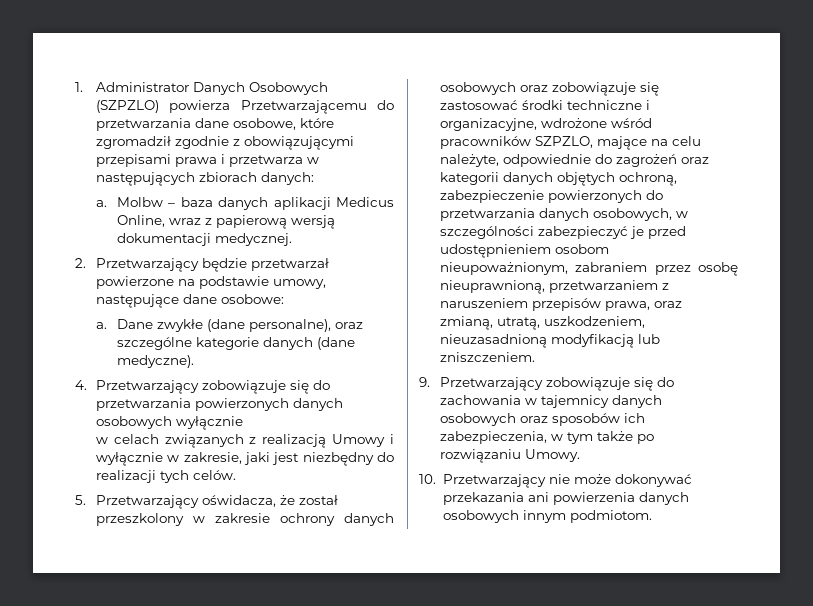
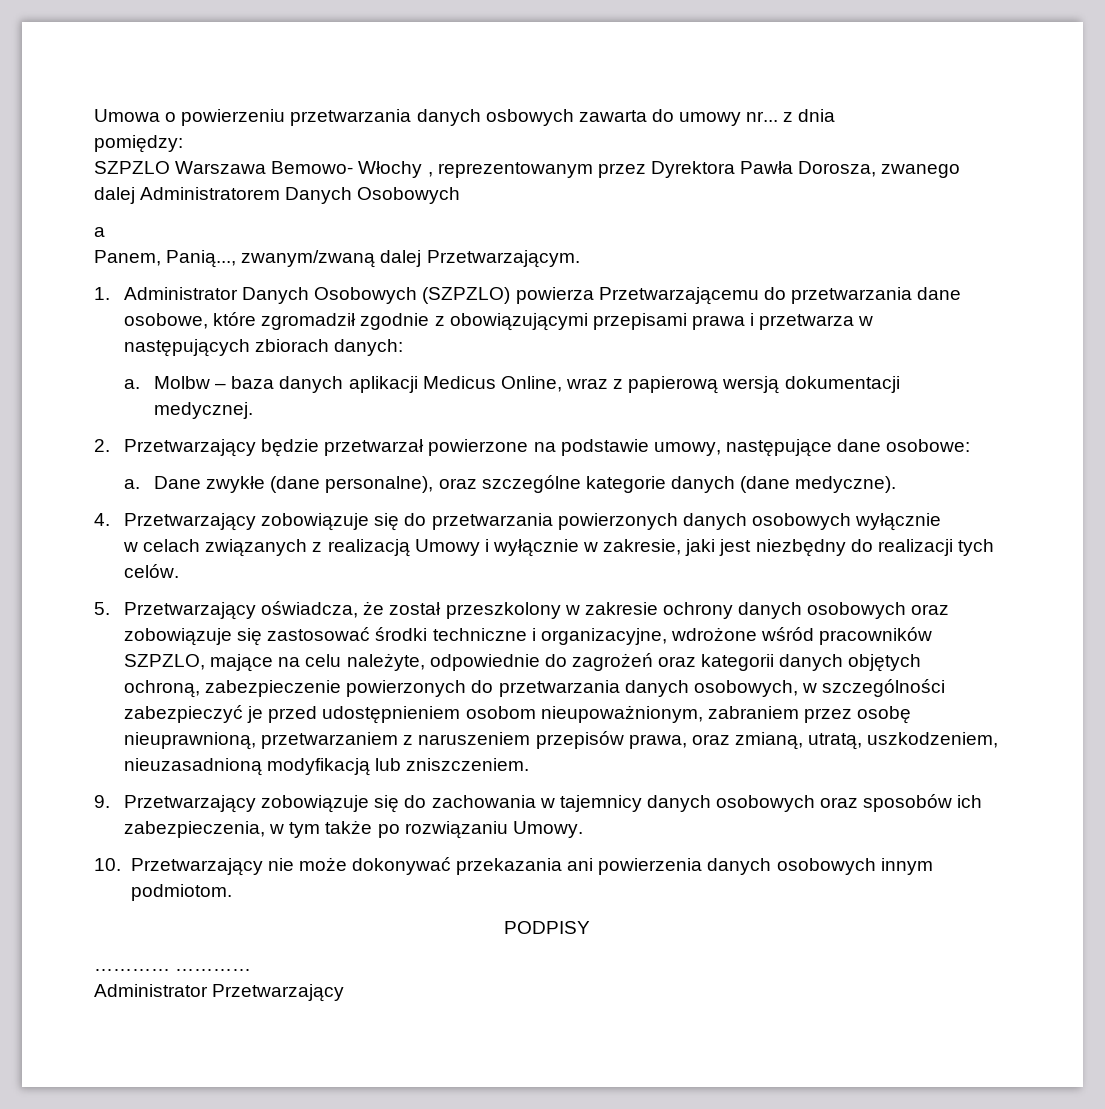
+ Umowa o powierzeniu przetwarzania danych osbowych zawarta do umowy nr... z dnia
+ pomiędzy:
+ SZPZLO Warszawa Bemowo- Włochy , reprezentowanym przez Dyrektora Pawła Dorosza, zwanego dalej Administratorem Danych Osobowych
+ a
+ Panem, Panią..., zwanym/zwaną dalej Przetwarzającym.
- 5. Przetwarzający oświdacza, że został przeszkolony w zakresie ochrony danych osobowych oraz zobowiązuje się zastosować środki techniczne i organizacyjne, wdrożone wśród pracowników SZPZLO, mające na celu należyte, odpowiednie do zagrożeń oraz kategorii danych objętych ochroną, zabezpieczenie powierzonych do przetwarzania danych osobowych, w szczególności zabezpieczyć je przed udostępnieniem osobom nieupoważnionym, zabraniem przez osobę nieuprawnioną, przetwarzaniem z naruszeniem przepisów prawa, oraz zmianą, utratą, uszkodzeniem, nieuzasadnioną modyfikacją lub zniszczeniem.
+ 5. Przetwarzający oświadcza, że został przeszkolony w zakresie ochrony danych osobowych oraz zobowiązuje się zastosować środki techniczne i organizacyjne, wdrożone wśród pracowników SZPZLO, mające na celu należyte, odpowiednie do zagrożeń oraz kategorii danych objętych ochroną, zabezpieczenie powierzonych do przetwarzania danych osobowych, w szczególności zabezpieczyć je przed udostępnieniem osobom nieupoważnionym, zabraniem przez osobę nieuprawnioną, przetwarzaniem z naruszeniem przepisów prawa, oraz zmianą, utratą, uszkodzeniem, nieuzasadnioną modyfikacją lub zniszczeniem.
+ PODPISY
+ ………… …………
+ Administrator Przetwarzający

